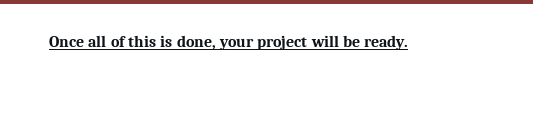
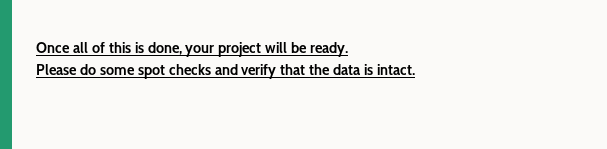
+ Please do some spot checks and verify that the data is intact.

